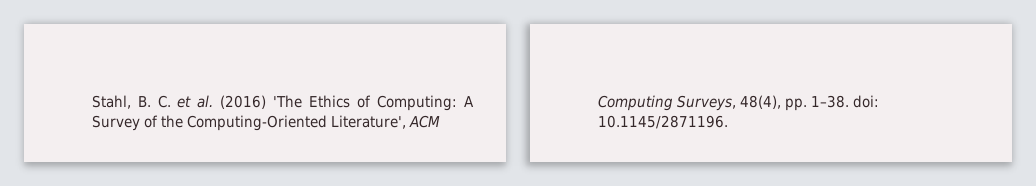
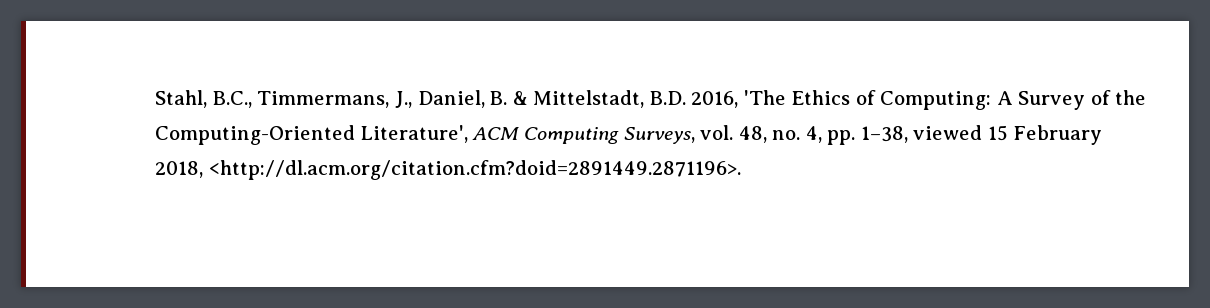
- Stahl, B. C. et al. (2016) 'The Ethics of Computing: A Survey of the Computing-Oriented Literature', ACM Computing Surveys, 48(4), pp. 1–38. doi: 10.1145/2871196.
+ Stahl, B.C., Timmermans, J., Daniel, B. & Mittelstadt, B.D. 2016, 'The Ethics of Computing: A Survey of the Computing-Oriented Literature', ACM Computing Surveys, vol. 48, no. 4, pp. 1–38, viewed 15 February 2018, <http://dl.acm.org/citation.cfm?doid=2891449.2871196>.

